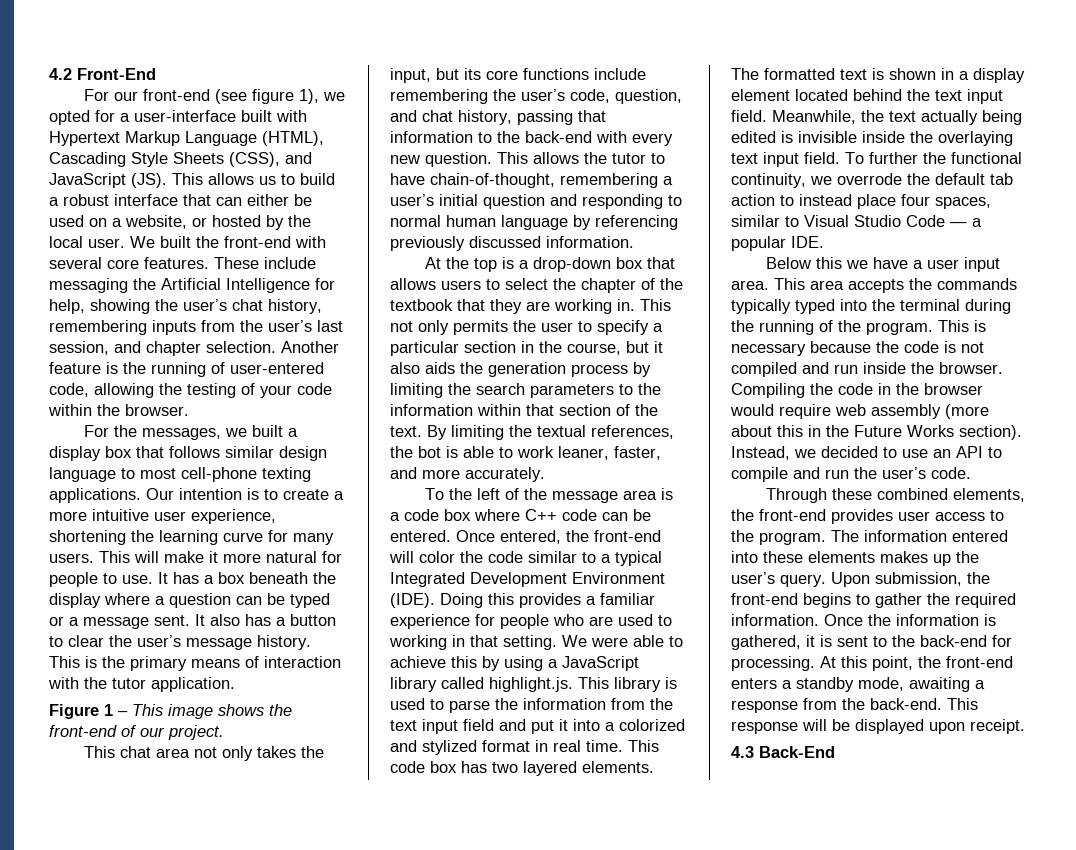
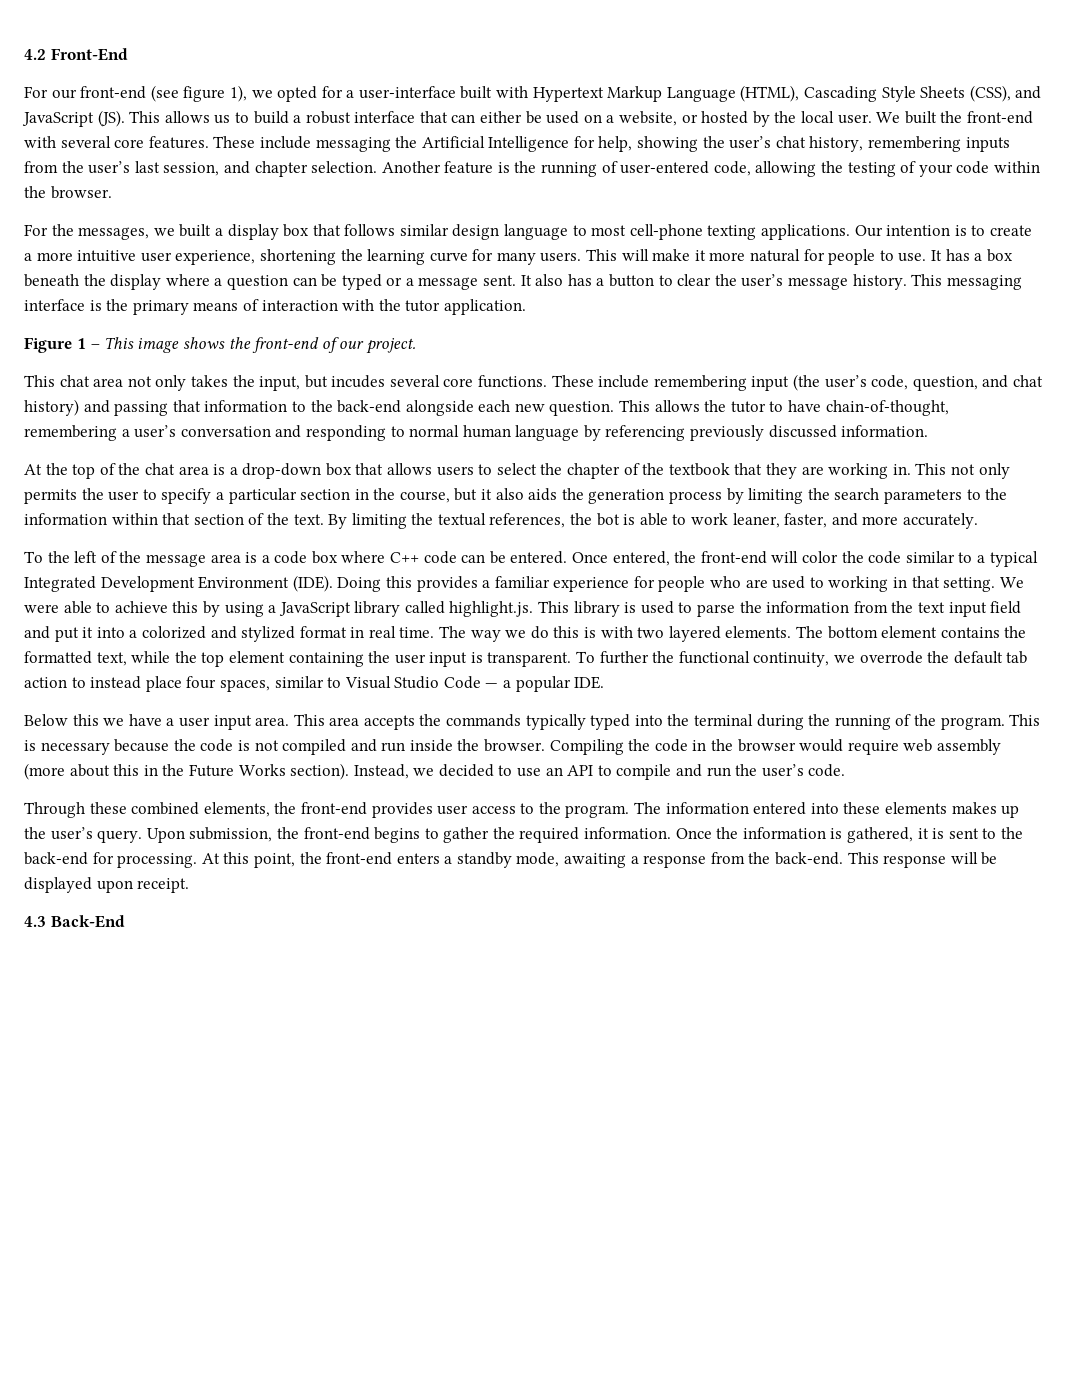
- This is the primary means of interaction with the tutor application.
+ This messaging interface is the primary means of interaction with the tutor application.
- This chat area not only takes the input, but its core functions include remembering the user’s code, question, and chat history, passing that information to the back-end with every new question.
+ This chat area not only takes the input, but incudes several core functions. These include remembering input (the user’s code, question, and chat history) and passing that information to the back-end alongside each new question.
- This allows the tutor to have chain-of-thought, remembering a user’s initial question and responding to normal human language by referencing previously discussed information.
+ This allows the tutor to have chain-of-thought, remembering a user’s conversation and responding to normal human language by referencing previously discussed information.
- At the top is a drop-down box that allows users to select the chapter of the textbook that they are working in.
+ At the top of the chat area is a drop-down box that allows users to select the chapter of the textbook that they are working in.
- This code box has two layered elements. The formatted text is shown in a display element located behind the text input field. Meanwhile, the text actually being edited is invisible inside the overlaying text input field.
+ The way we do this is with two layered elements. The bottom element contains the formatted text, while the top element containing the user input is transparent.

